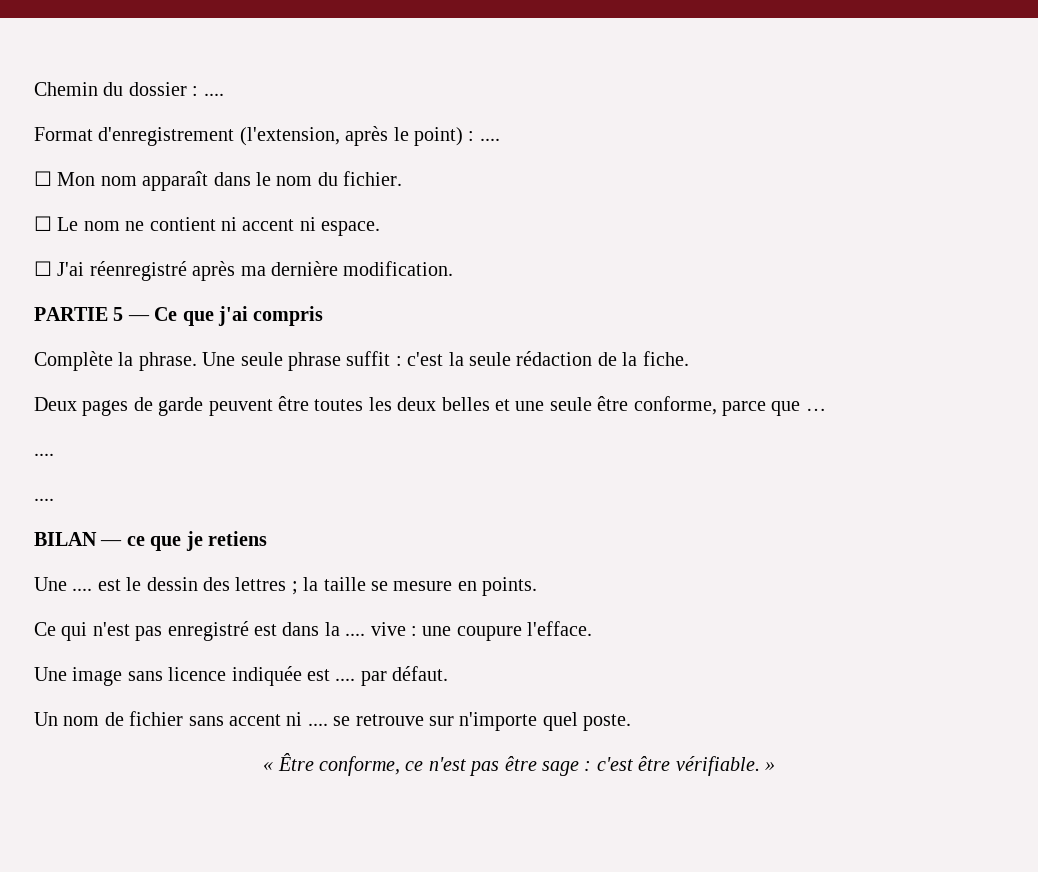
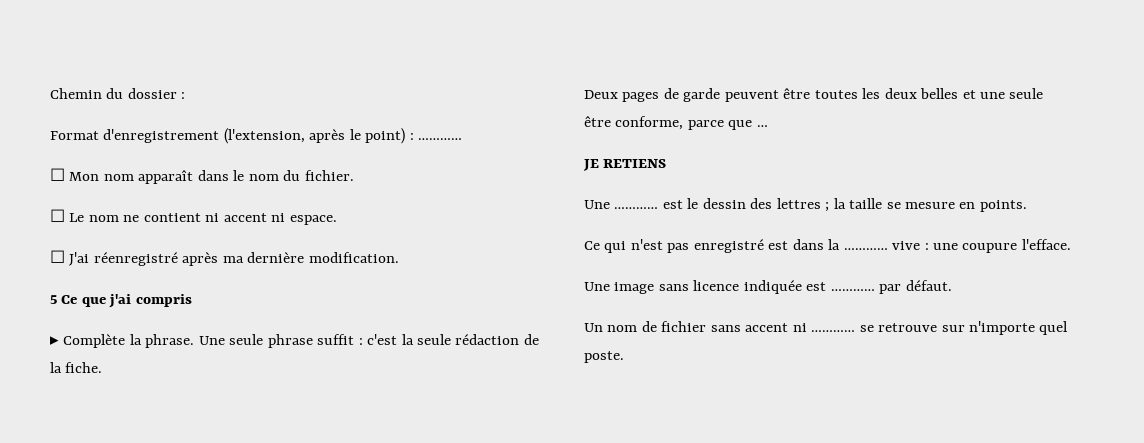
- Chemin du dossier : ....
+ Chemin du dossier :
- Format d'enregistrement (l'extension, après le point) : ....
+ Format d'enregistrement (l'extension, après le point) : …………
- PARTIE 5 — Ce que j'ai compris
+ 5 Ce que j'ai compris
- Complète la phrase.
+ ▸ Complète la phrase.
  Deux pages de garde peuvent être toutes les deux belles et une seule être conforme, parce que …
- ....
- ....
- BILAN — ce que je retiens
- Une .... est le dessin des lettres ; la taille se mesure en points.
+ JE RETIENS
+ Une ………… est le dessin des lettres ; la taille se mesure en points.
- Ce qui n'est pas enregistré est dans la .... vive : une coupure l'efface.
+ Ce qui n'est pas enregistré est dans la ………… vive : une coupure l'efface.
- Une image sans licence indiquée est .... par défaut.
+ Une image sans licence indiquée est ………… par défaut.
- Un nom de fichier sans accent ni .... se retrouve sur n'importe quel poste.
+ Un nom de fichier sans accent ni ………… se retrouve sur n'importe quel poste.
- « Être conforme, ce n'est pas être sage : c'est être vérifiable. »

